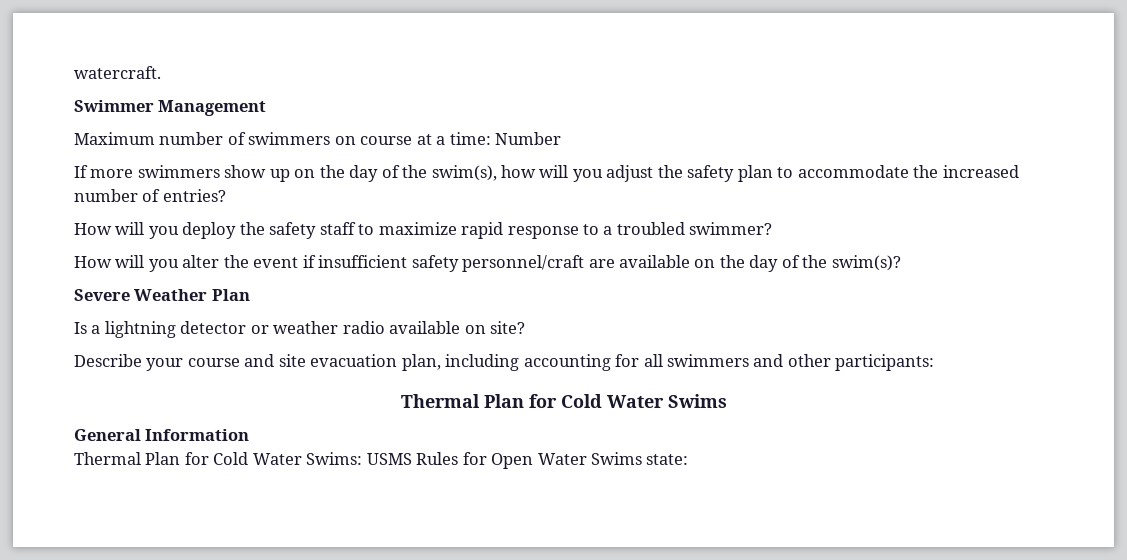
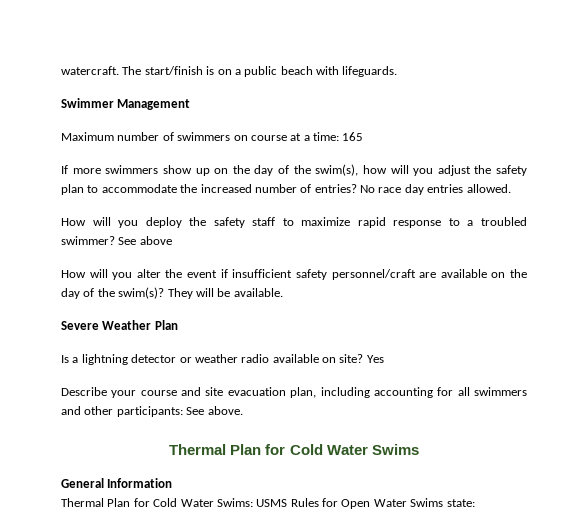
+ The start/finish is on a public beach with lifeguards.
- Maximum number of swimmers on course at a time: Number
+ Maximum number of swimmers on course at a time: 165
+ No race day entries allowed.
+ See above
+ They will be available.
+ Yes
- Describe your course and site evacuation plan, including accounting for all swimmers and other participants:
+ Describe your course and site evacuation plan, including accounting for all swimmers and other participants: See above.

